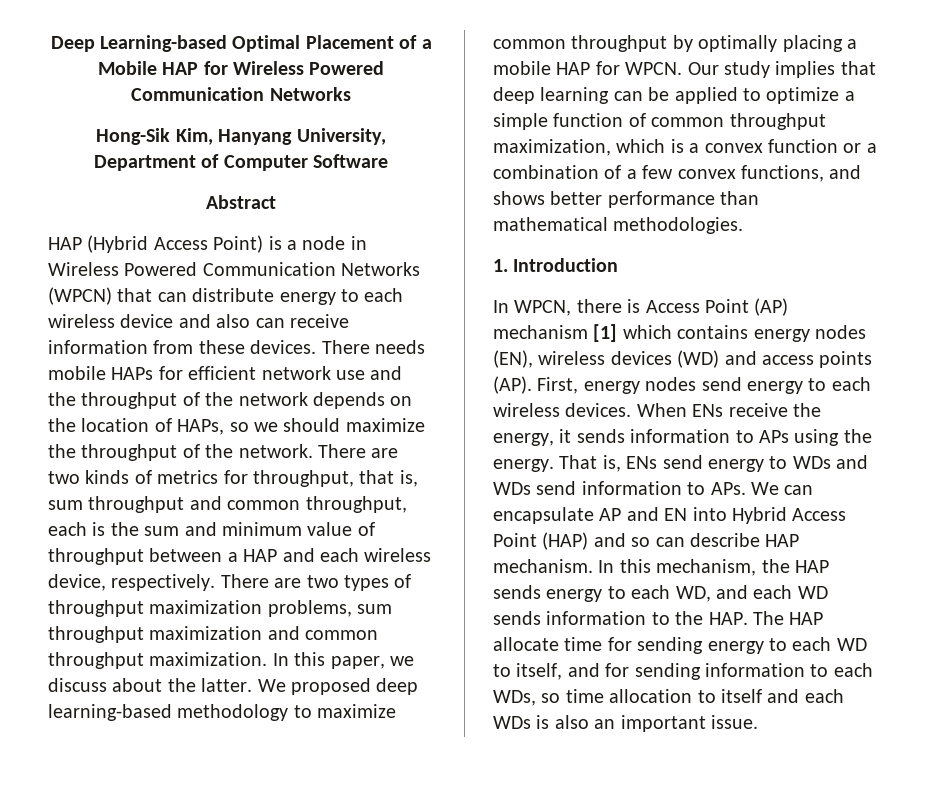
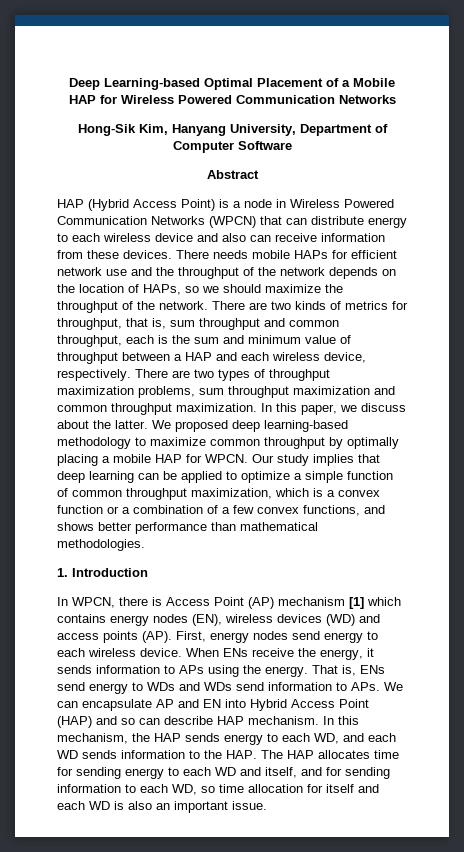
- In WPCN, there is Access Point (AP) mechanism [1] which contains energy nodes (EN), wireless devices (WD) and access points (AP). First, energy nodes send energy to each wireless devices.
+ In WPCN, there is Access Point (AP) mechanism [1] which contains energy nodes (EN), wireless devices (WD) and access points (AP). First, energy nodes send energy to each wireless device.
- In this mechanism, the HAP sends energy to each WD, and each WD sends information to the HAP. The HAP allocate time for sending energy to each WD to itself, and for sending information to each WDs, so time allocation to itself and each WDs is also an important issue.
+ In this mechanism, the HAP sends energy to each WD, and each WD sends information to the HAP. The HAP allocates time for sending energy to each WD and itself, and for sending information to each WD, so time allocation for itself and each WD is also an important issue.

